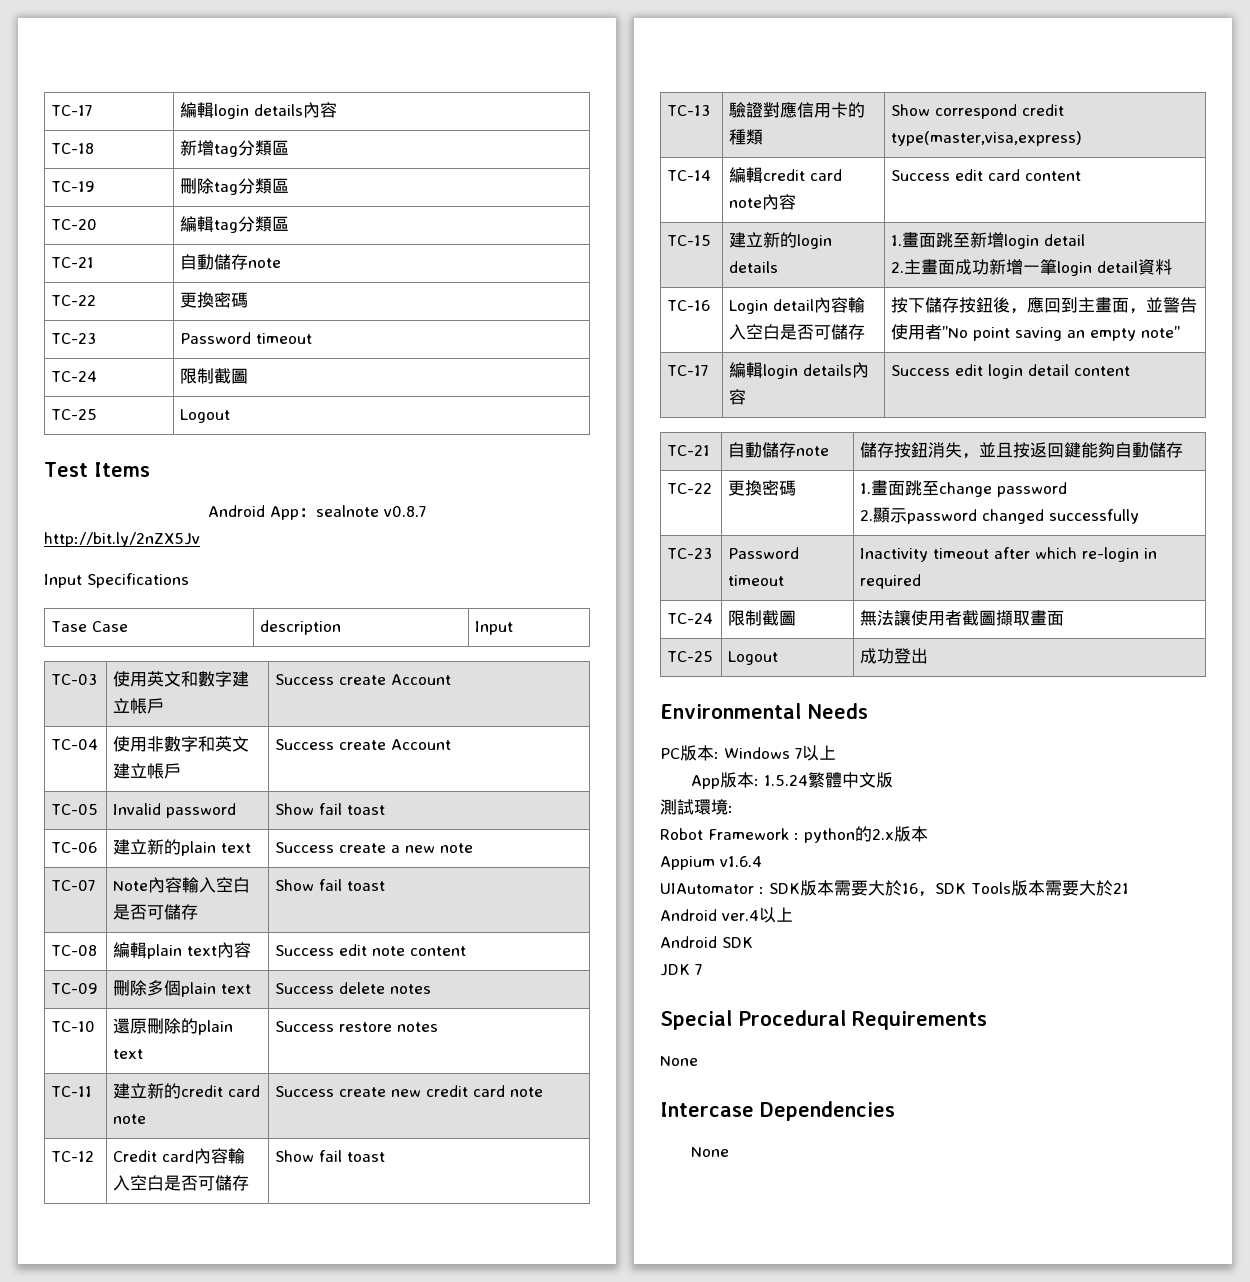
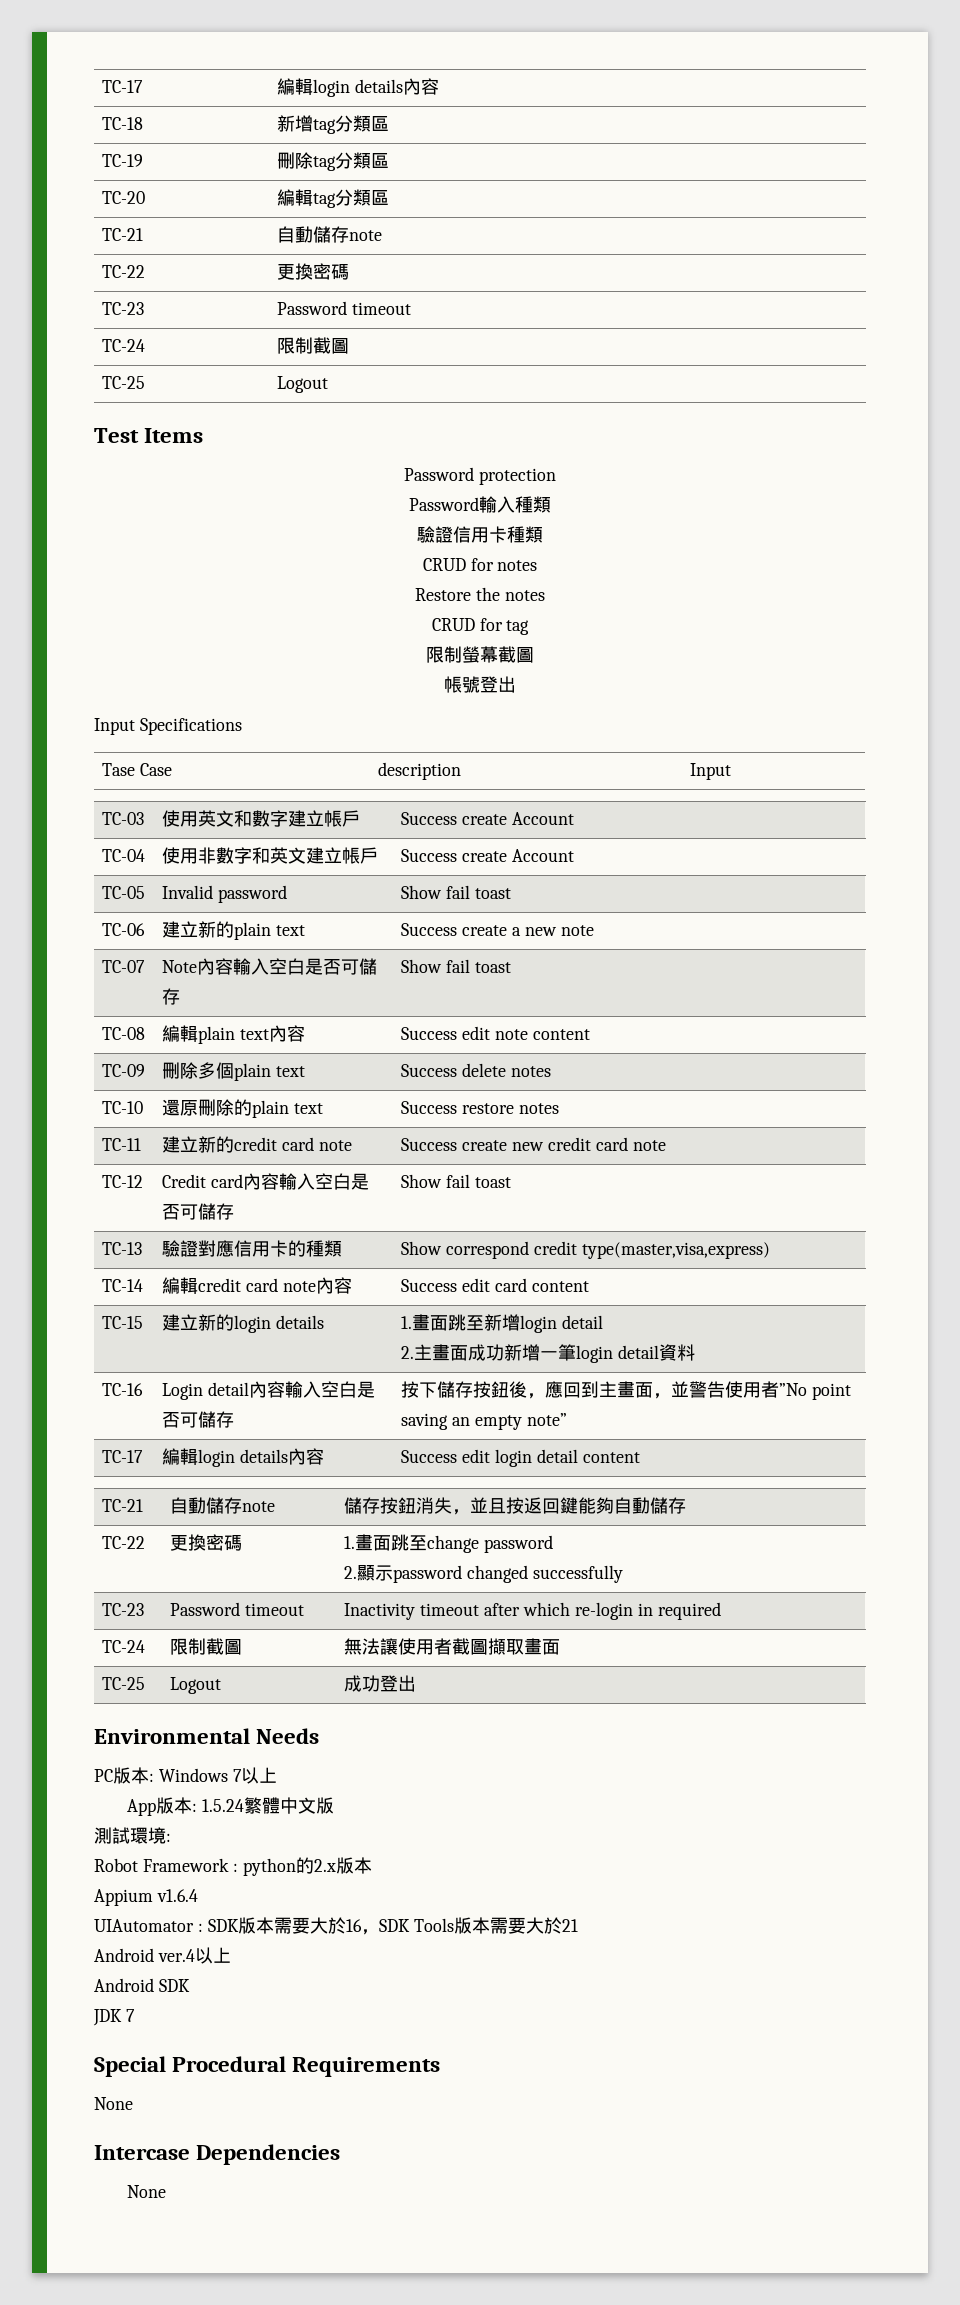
- Android App：sealnote v0.8.7
- http://bit.ly/2nZX5Jv
+ Password protection
+ Password輸入種類
+ 驗證信用卡種類
+ CRUD for notes
+ Restore the notes
+ CRUD for tag
+ 限制螢幕截圖
+ 帳號登出

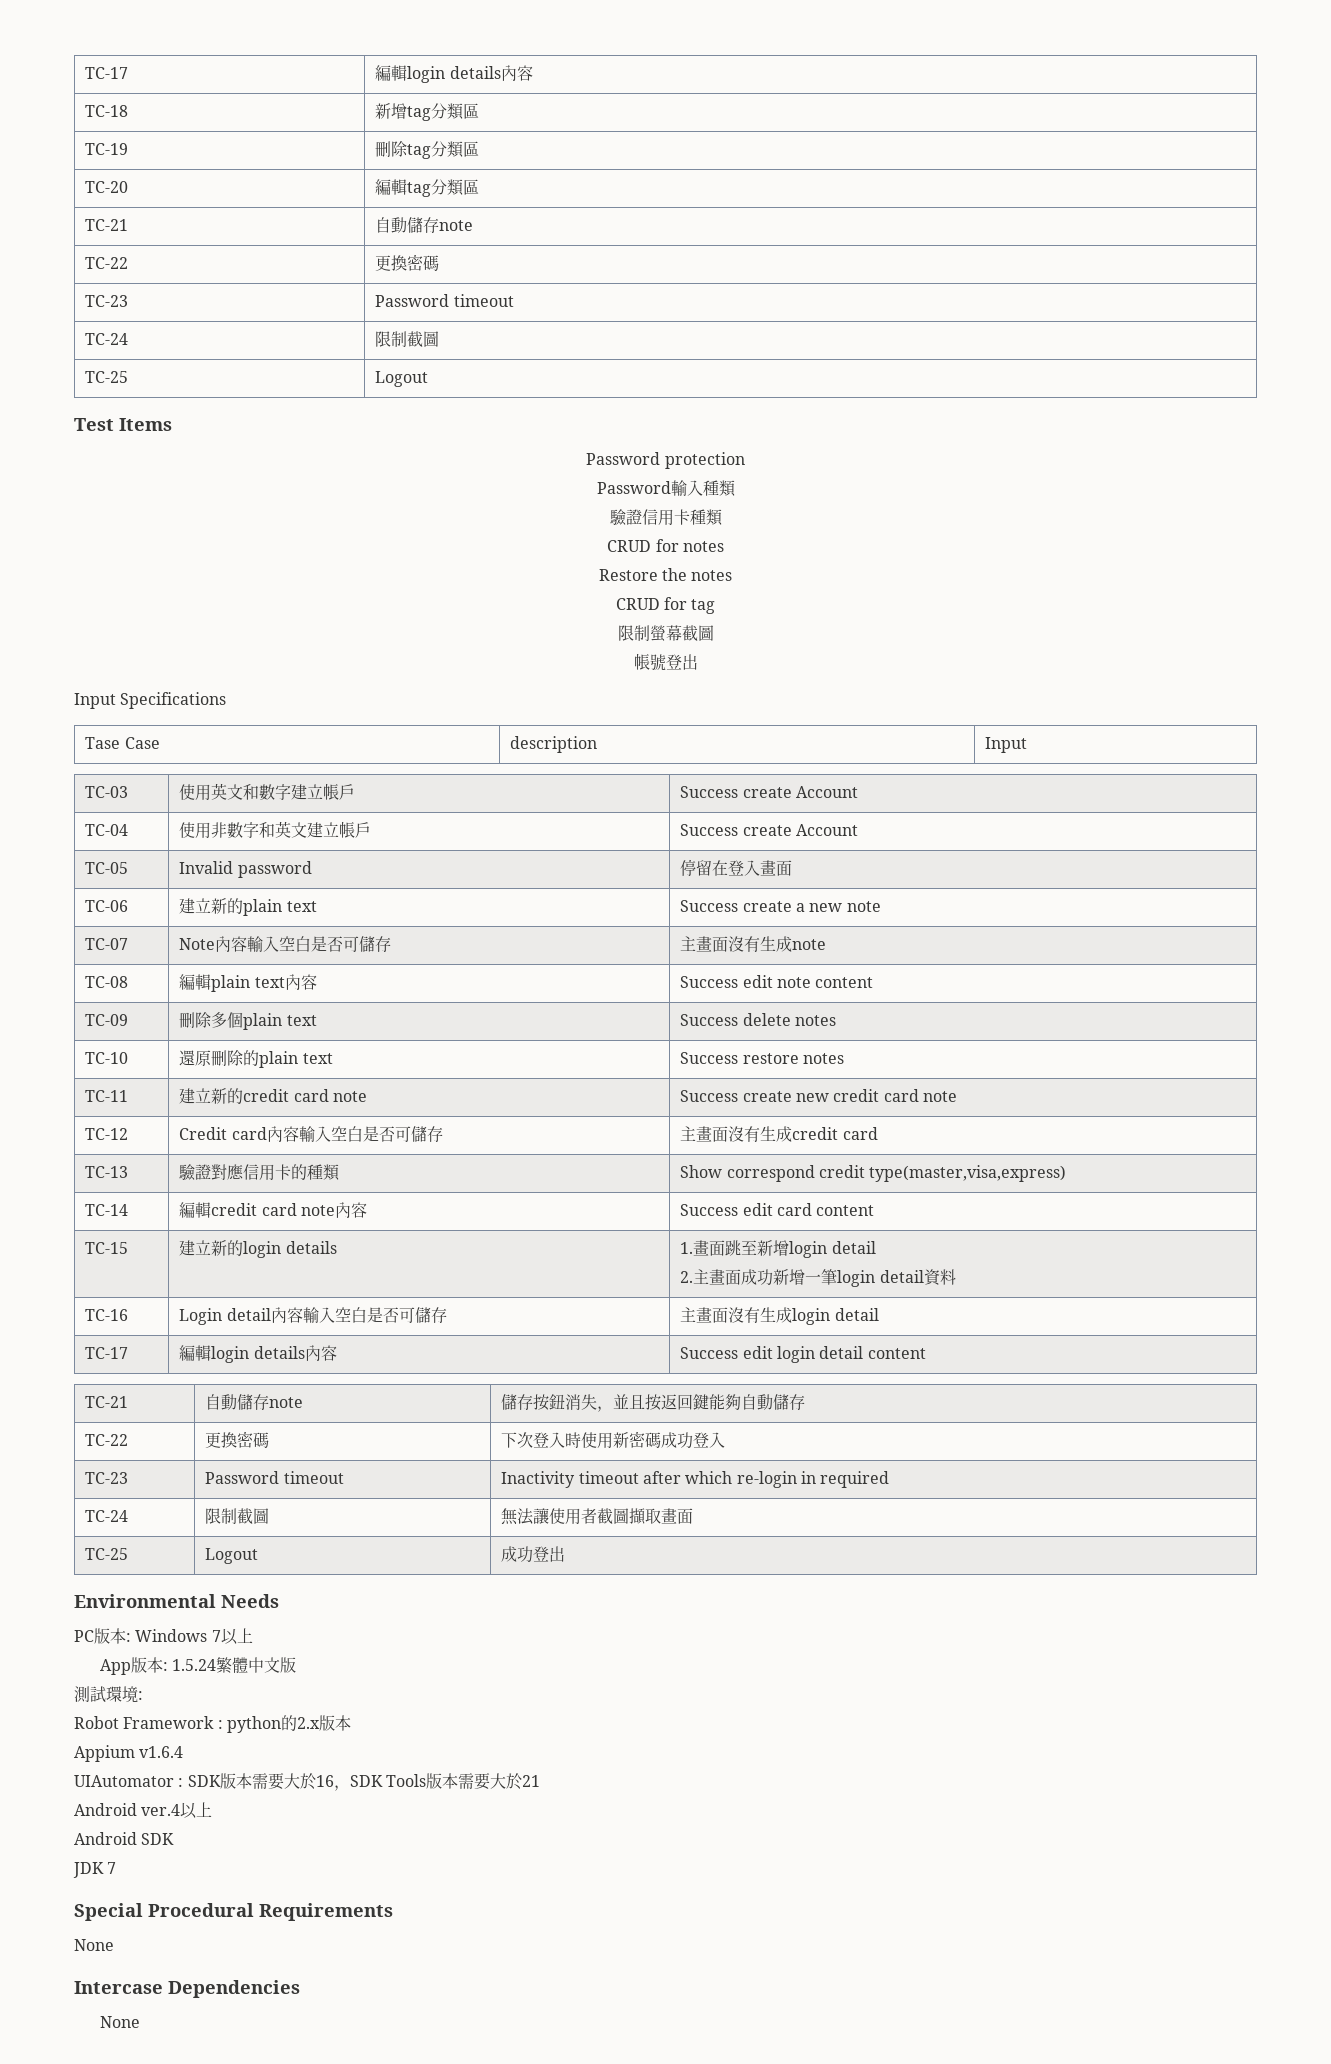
- TC-05 | Invalid password | Show fail toast
+ TC-05 | Invalid password | 停留在登入畫面
- TC-07 | Note內容輸入空白是否可儲存 | Show fail toast
+ TC-07 | Note內容輸入空白是否可儲存 | 主畫面沒有生成note
- TC-12 | Credit card內容輸入空白是否可儲存 | Show fail toast
+ TC-12 | Credit card內容輸入空白是否可儲存 | 主畫面沒有生成credit card
- TC-16 | Login detail內容輸入空白是否可儲存 | 按下儲存按鈕後，應回到主畫面，並警告使用者”No point saving an empty note”
+ TC-16 | Login detail內容輸入空白是否可儲存 | 主畫面沒有生成login detail
- TC-22 | 更換密碼 | 1.畫面跳至change password
- 2.顯示password changed successfully
+ TC-22 | 更換密碼 | 下次登入時使用新密碼成功登入

